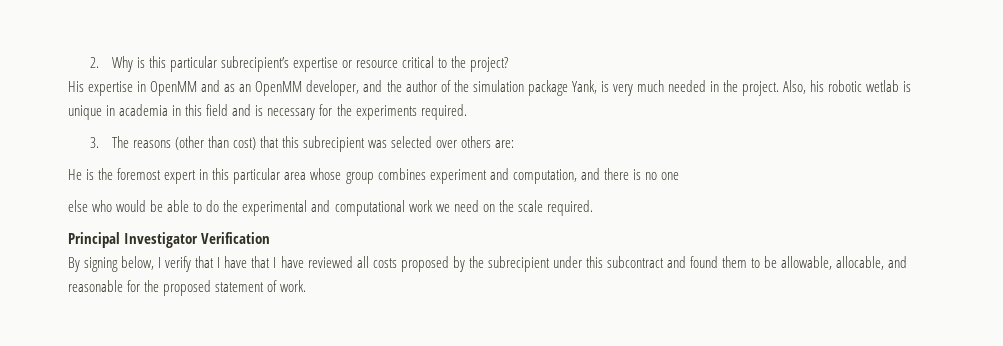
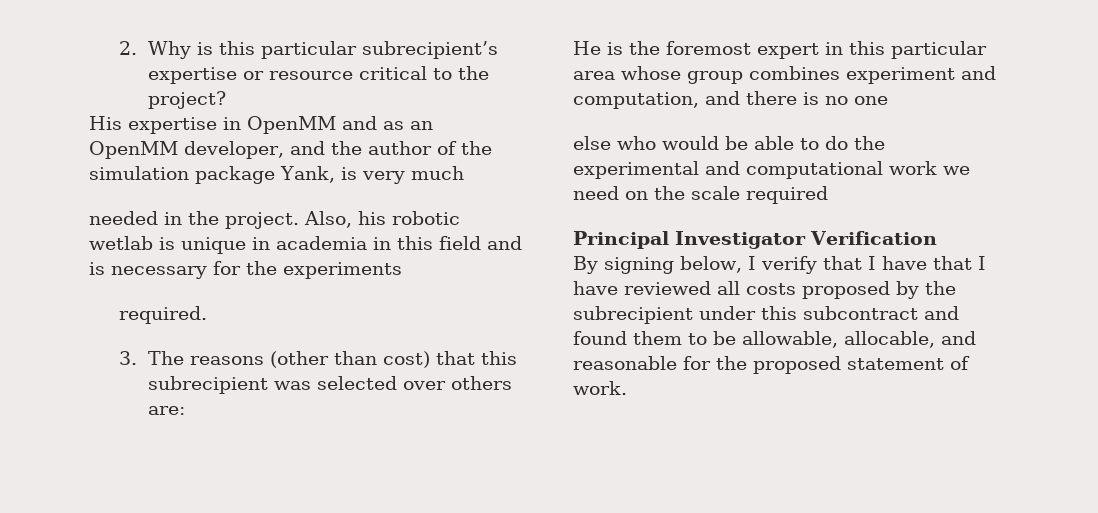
- His expertise in OpenMM and as an OpenMM developer, and the author of the simulation package Yank, is very much needed in the project.
+ His expertise in OpenMM and as an OpenMM developer, and the author of the simulation package Yank, is very much
+ needed in the project.
- Also, his robotic wetlab is unique in academia in this field and is necessary for the experiments required.
+ Also, his robotic wetlab is unique in academia in this field and is necessary for the experiments
+ required.
- else who would be able to do the experimental and computational work we need on the scale required.
+ else who would be able to do the experimental and computational work we need on the scale required

